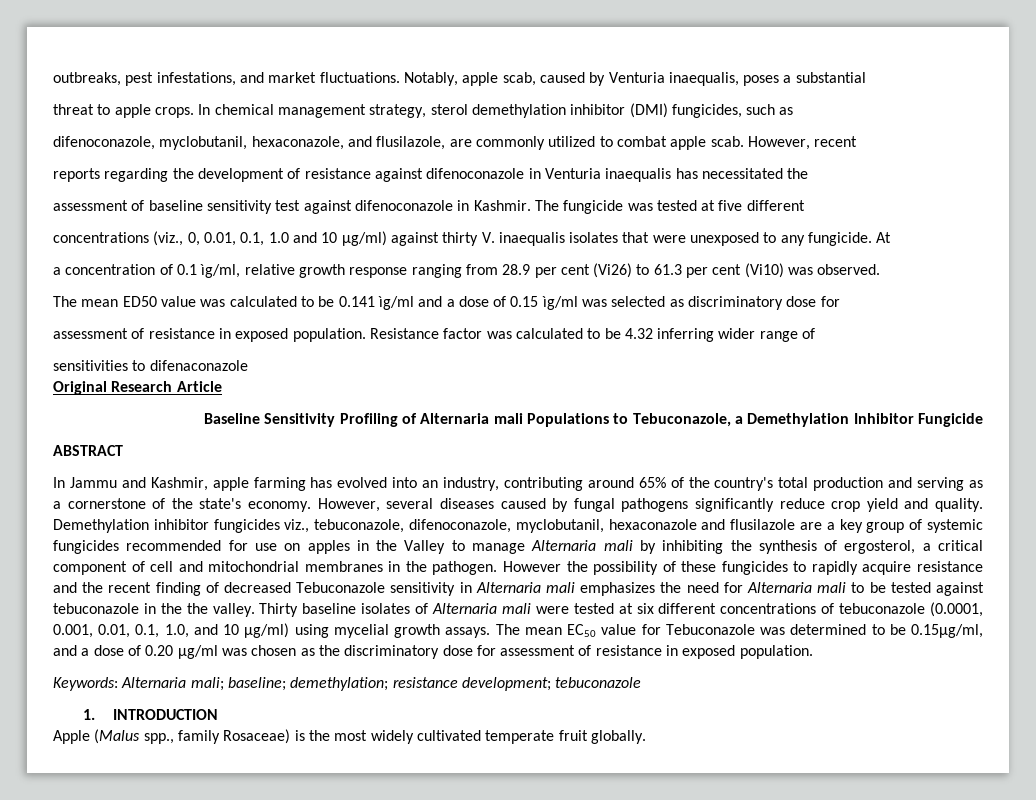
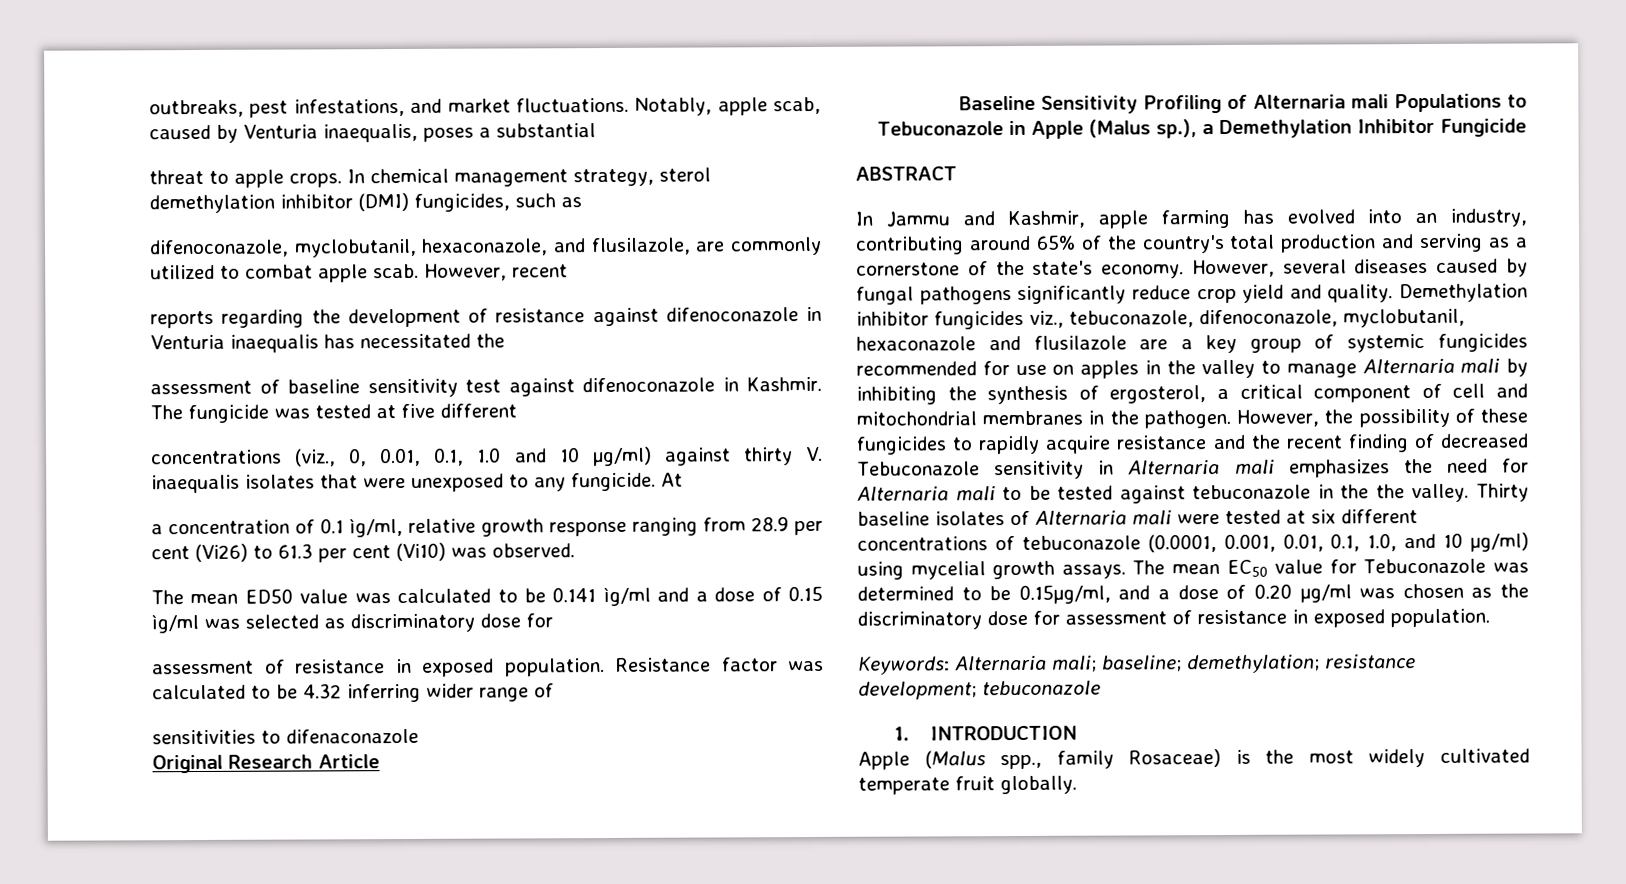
- Baseline Sensitivity Profiling of Alternaria mali Populations to Tebuconazole, a Demethylation Inhibitor Fungicide
+ Baseline Sensitivity Profiling of Alternaria mali Populations to Tebuconazole in Apple (Malus sp.), a Demethylation Inhibitor Fungicide
- Demethylation inhibitor fungicides viz., tebuconazole, difenoconazole, myclobutanil, hexaconazole and flusilazole are a key group of systemic fungicides recommended for use on apples in the Valley to manage Alternaria mali by inhibiting the synthesis of ergosterol, a critical component of cell and mitochondrial membranes in the pathogen.
+ Demethylation inhibitor fungicides viz., tebuconazole, difenoconazole, myclobutanil, hexaconazole and flusilazole are a key group of systemic fungicides recommended for use on apples in the valley to manage Alternaria mali by inhibiting the synthesis of ergosterol, a critical component of cell and mitochondrial membranes in the pathogen.
- However the possibility of these fungicides to rapidly acquire resistance and the recent finding of decreased Tebuconazole sensitivity in Alternaria mali emphasizes the need for Alternaria mali to be tested against tebuconazole in the the valley.
+ However, the possibility of these fungicides to rapidly acquire resistance and the recent finding of decreased Tebuconazole sensitivity in Alternaria mali emphasizes the need for Alternaria mali to be tested against tebuconazole in the the valley.

